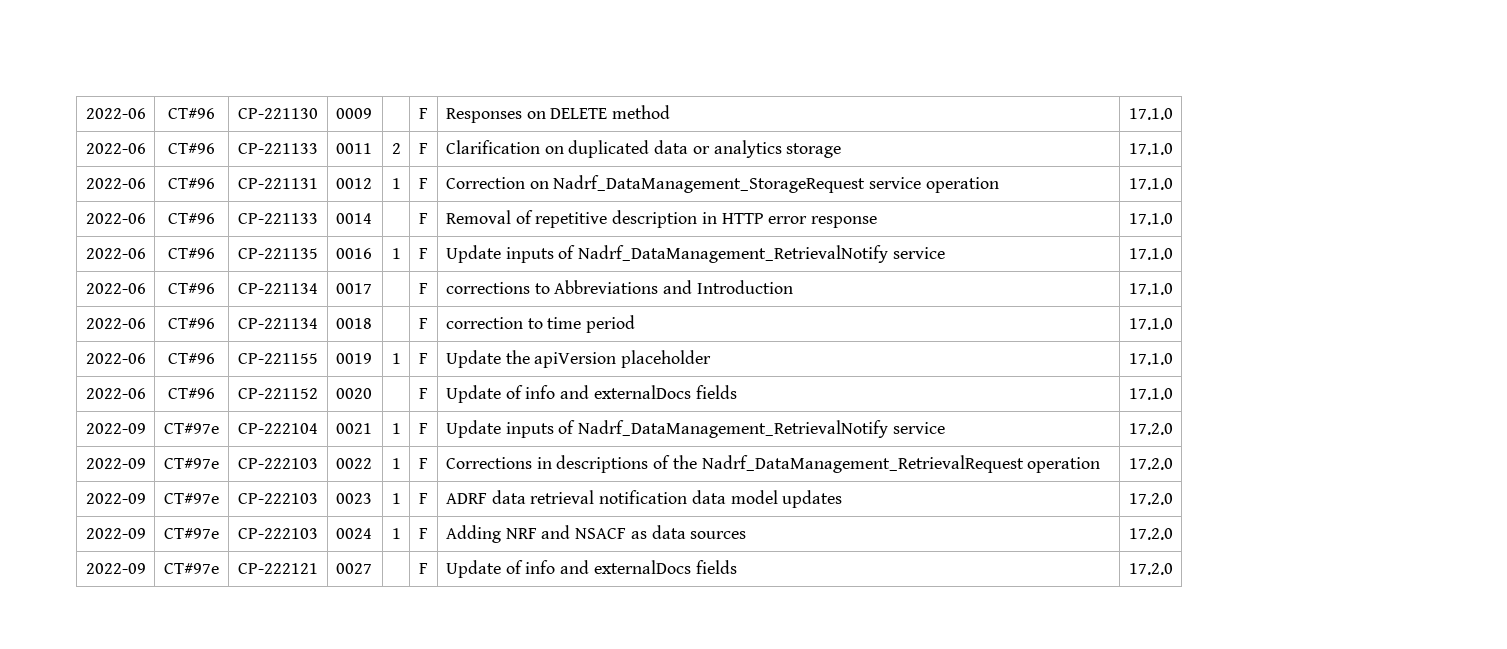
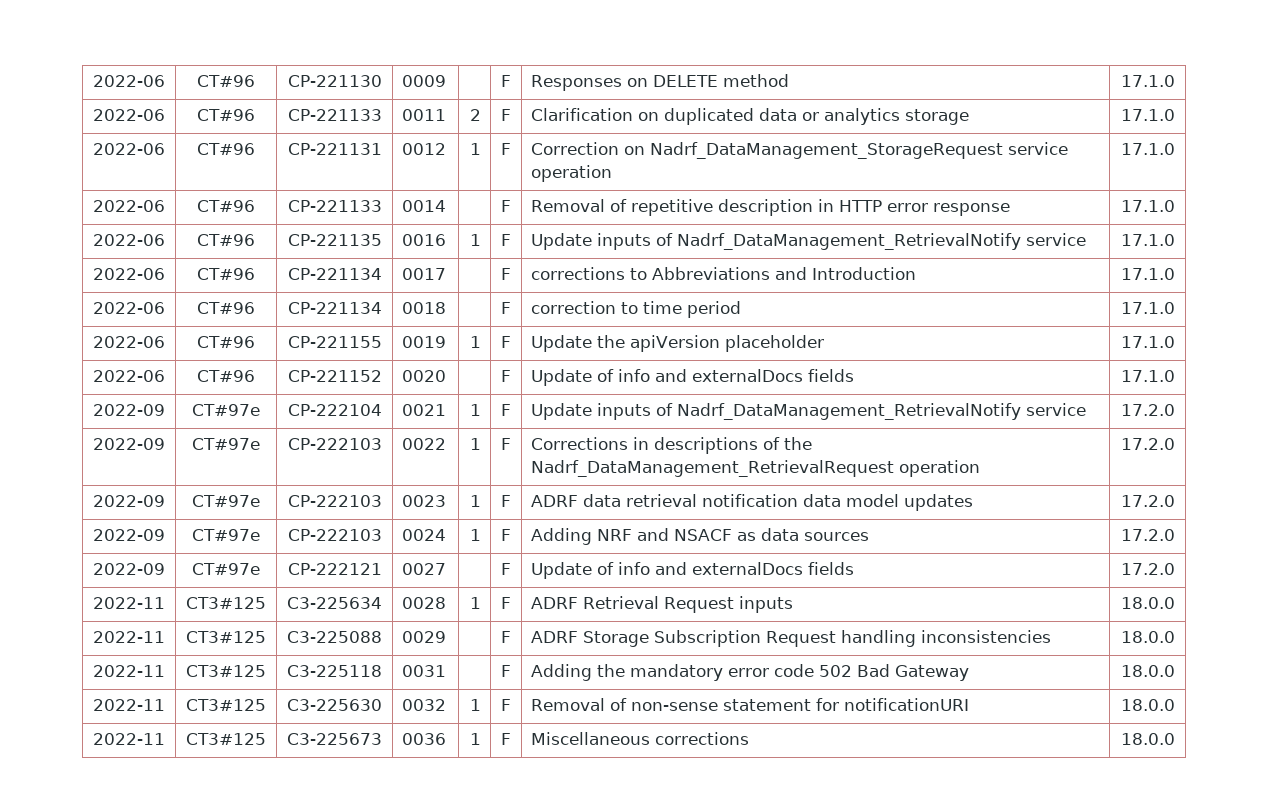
+ 2022-11 | CT3#125 | C3-225634 | 0028 | 1 | F | ADRF Retrieval Request inputs | 18.0.0
+ 2022-11 | CT3#125 | C3-225088 | 0029 | | F | ADRF Storage Subscription Request handling inconsistencies | 18.0.0
+ 2022-11 | CT3#125 | C3-225118 | 0031 | | F | Adding the mandatory error code 502 Bad Gateway | 18.0.0
+ 2022-11 | CT3#125 | C3-225630 | 0032 | 1 | F | Removal of non-sense statement for notificationURI | 18.0.0
+ 2022-11 | CT3#125 | C3-225673 | 0036 | 1 | F | Miscellaneous corrections | 18.0.0

